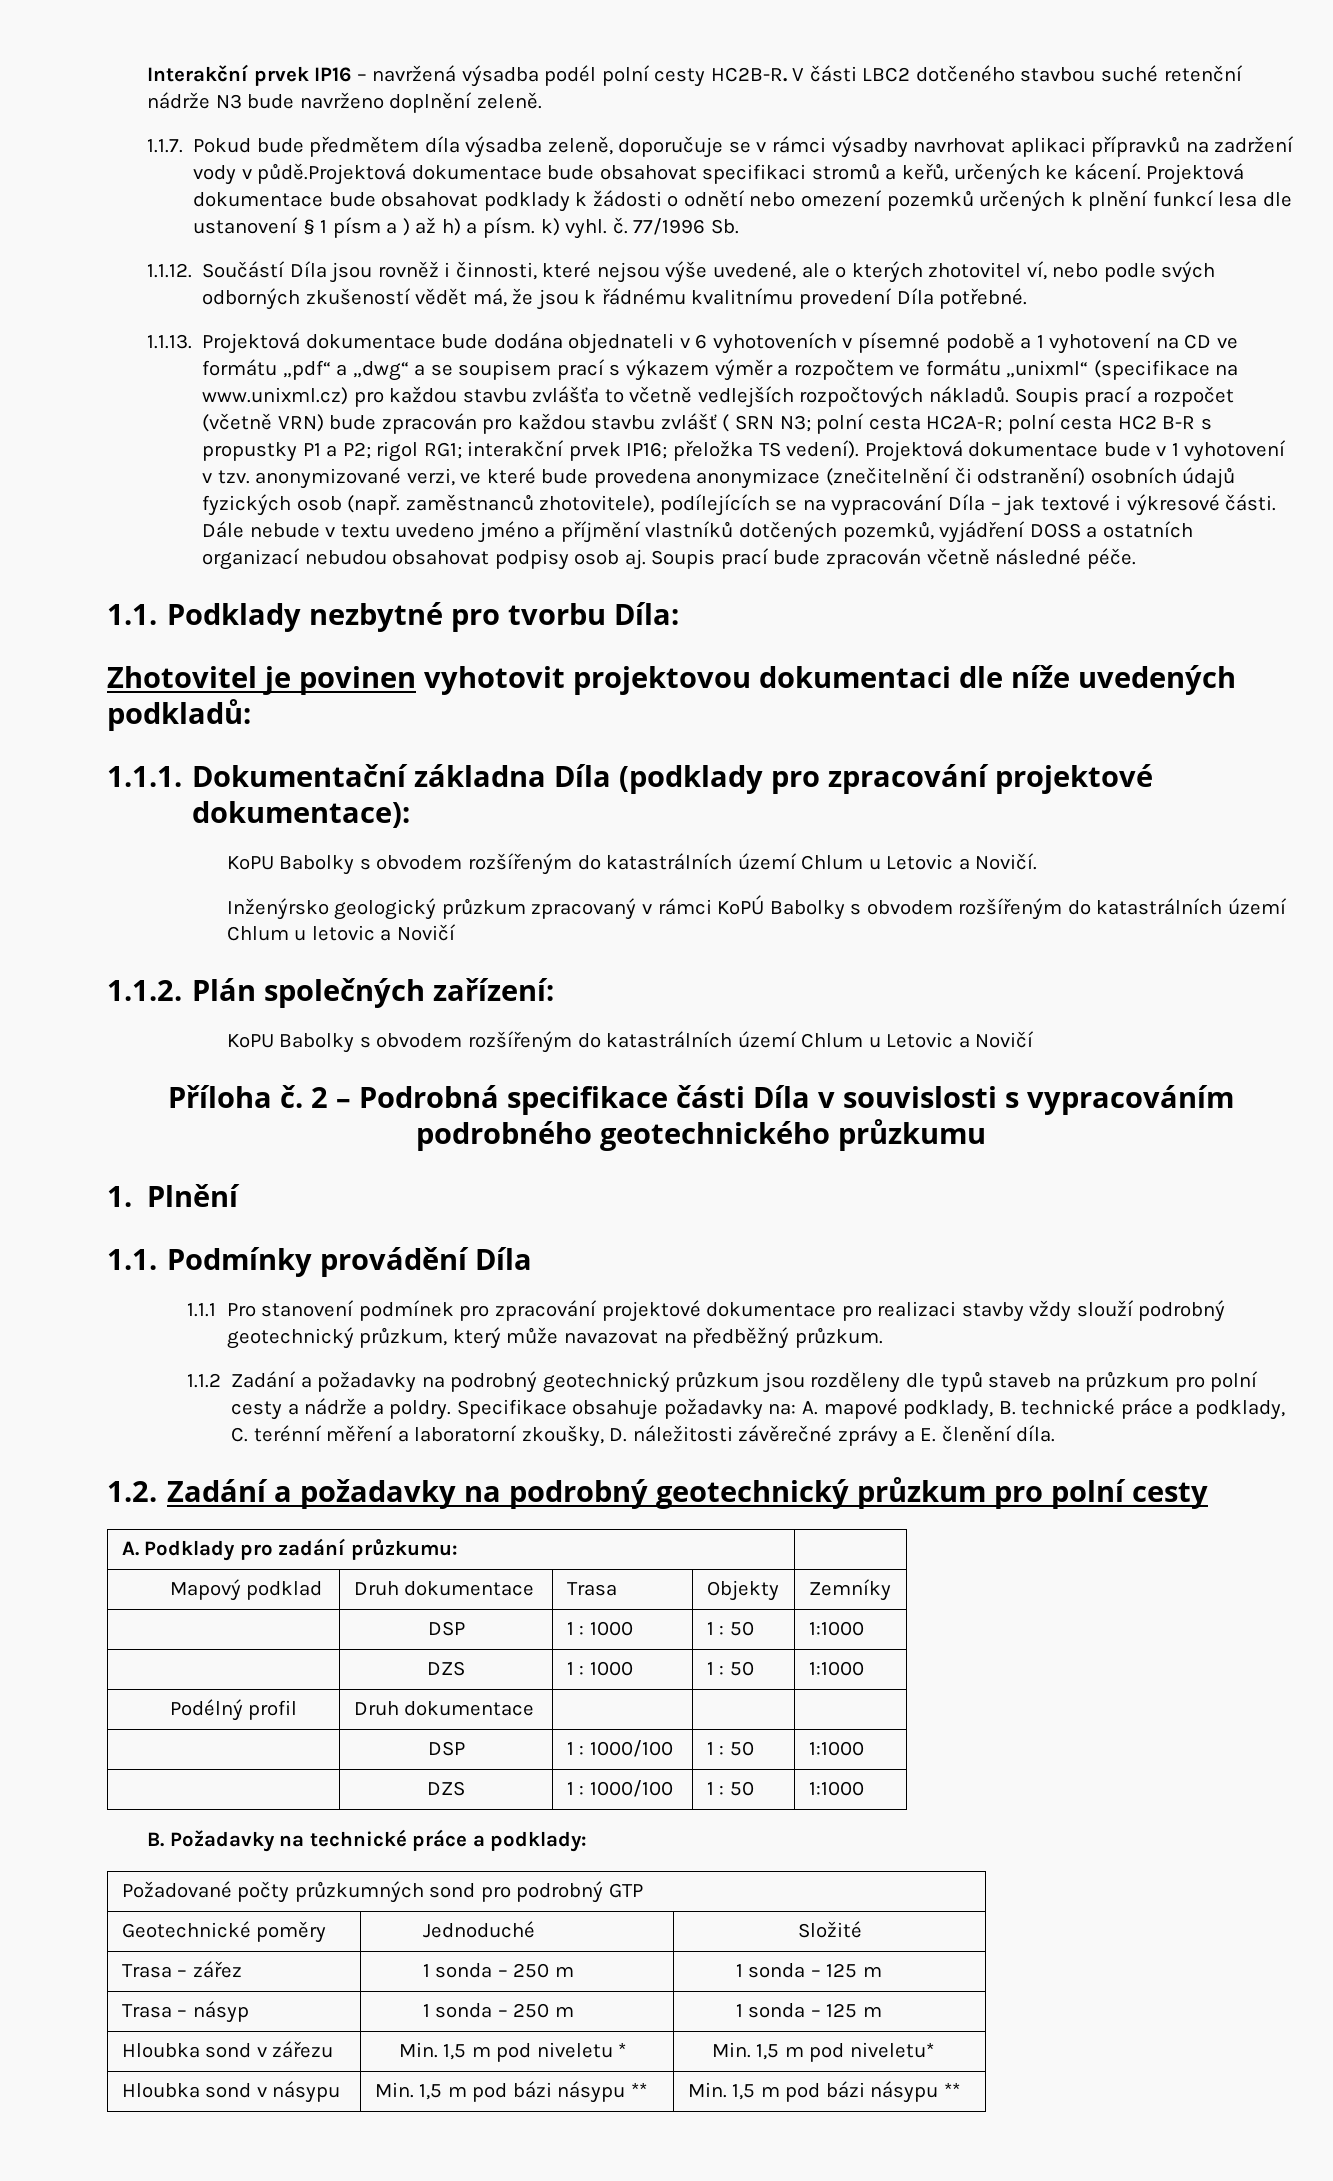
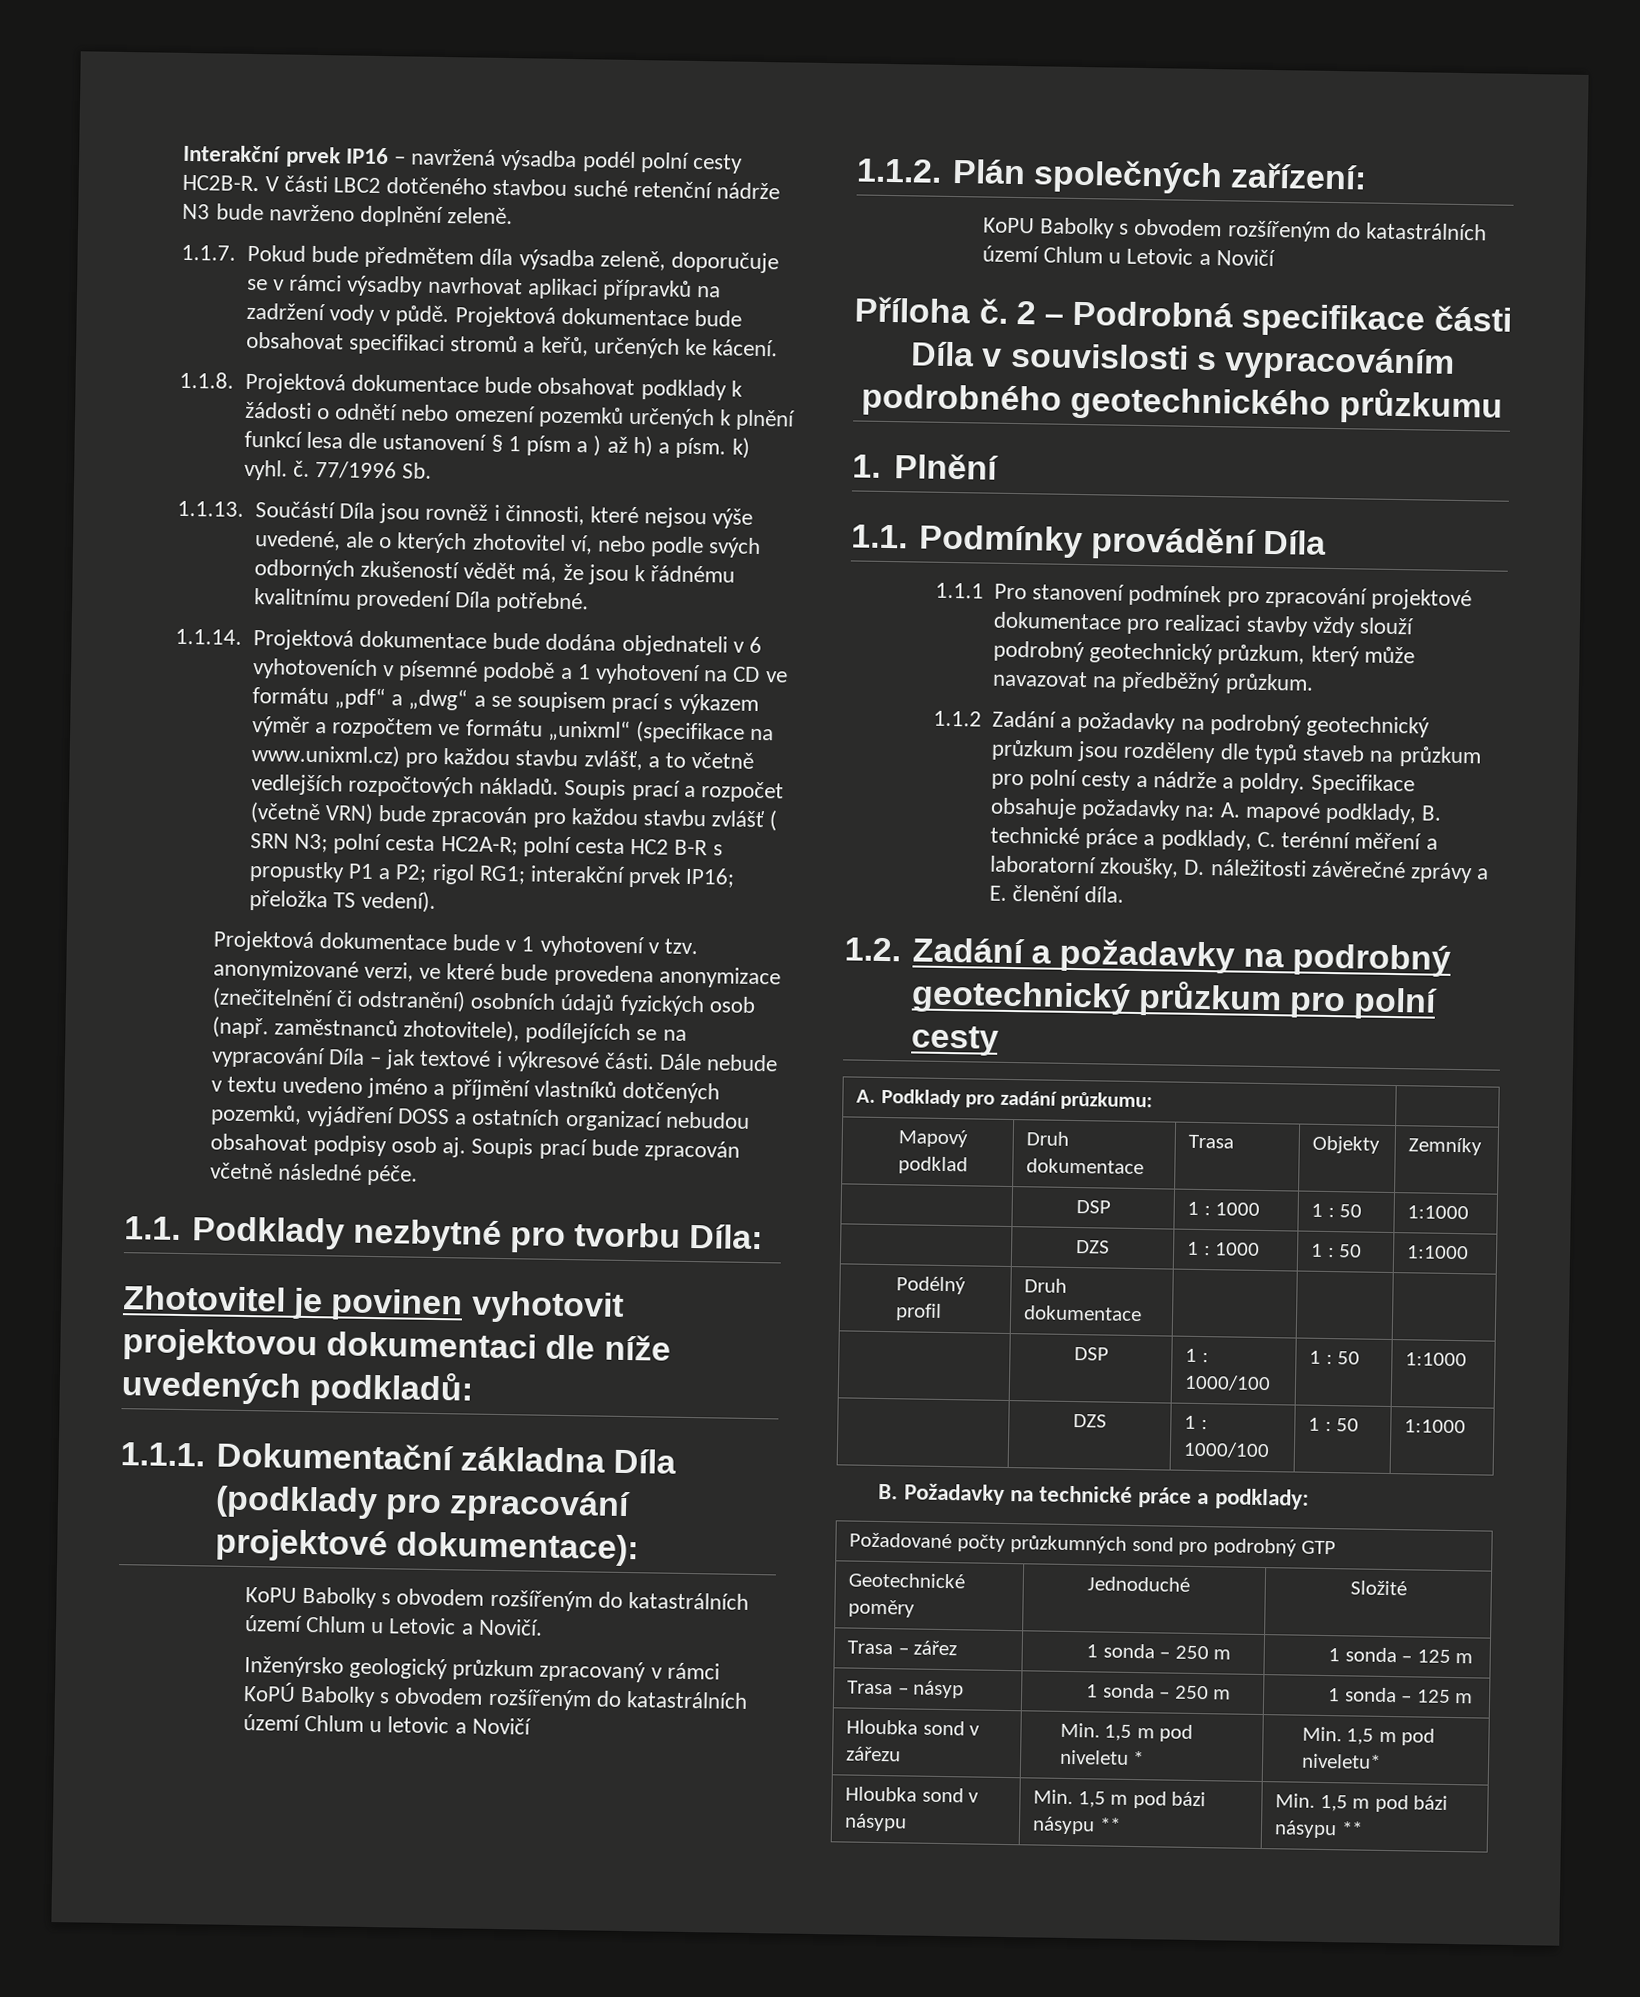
- 1.1.7. Pokud bude předmětem díla výsadba zeleně, doporučuje se v rámci výsadby navrhovat aplikaci přípravků na zadržení vody v půdě.Projektová dokumentace bude obsahovat specifikaci stromů a keřů, určených ke kácení. Projektová dokumentace bude obsahovat podklady k žádosti o odnětí nebo omezení pozemků určených k plnění funkcí lesa dle ustanovení § 1 písm a ) až h) a písm. k) vyhl. č.
+ 1.1.7. Pokud bude předmětem díla výsadba zeleně, doporučuje se v rámci výsadby navrhovat aplikaci přípravků na zadržení vody v půdě. Projektová dokumentace bude obsahovat specifikaci stromů a keřů, určených ke kácení.
+ 1.1.8. Projektová dokumentace bude obsahovat podklady k žádosti o odnětí nebo omezení pozemků určených k plnění funkcí lesa dle ustanovení § 1 písm a ) až h) a písm. k) vyhl. č.
- 1.1.12. Součástí Díla jsou rovněž i činnosti, které nejsou výše uvedené, ale o kterých zhotovitel ví, nebo podle svých odborných zkušeností vědět má, že jsou k řádnému kvalitnímu provedení Díla potřebné.
+ 1.1.13. Součástí Díla jsou rovněž i činnosti, které nejsou výše uvedené, ale o kterých zhotovitel ví, nebo podle svých odborných zkušeností vědět má, že jsou k řádnému kvalitnímu provedení Díla potřebné.
- 1.1.13. Projektová dokumentace bude dodána objednateli v 6 vyhotoveních v písemné podobě a 1 vyhotovení na CD ve formátu „pdf“ a „dwg“ a se soupisem prací s výkazem výměr a rozpočtem ve formátu „unixml“ (specifikace na www.unixml.cz) pro každou stavbu zvlášťa to včetně vedlejších rozpočtových nákladů.
+ 1.1.14. Projektová dokumentace bude dodána objednateli v 6 vyhotoveních v písemné podobě a 1 vyhotovení na CD ve formátu „pdf“ a „dwg“ a se soupisem prací s výkazem výměr a rozpočtem ve formátu „unixml“ (specifikace na www.unixml.cz) pro každou stavbu zvlášť, a to včetně vedlejších rozpočtových nákladů.
- přeložka TS vedení). Projektová dokumentace bude v 1 vyhotovení v tzv. anonymizované verzi, ve které bude provedena anonymizace (znečitelnění či odstranění) osobních údajů fyzických osob (např. zaměstnanců zhotovitele), podílejících se na vypracování Díla – jak textové i výkresové části.
+ přeložka TS vedení).
+ Projektová dokumentace bude v 1 vyhotovení v tzv. anonymizované verzi, ve které bude provedena anonymizace (znečitelnění či odstranění) osobních údajů fyzických osob (např. zaměstnanců zhotovitele), podílejících se na vypracování Díla – jak textové i výkresové části.

